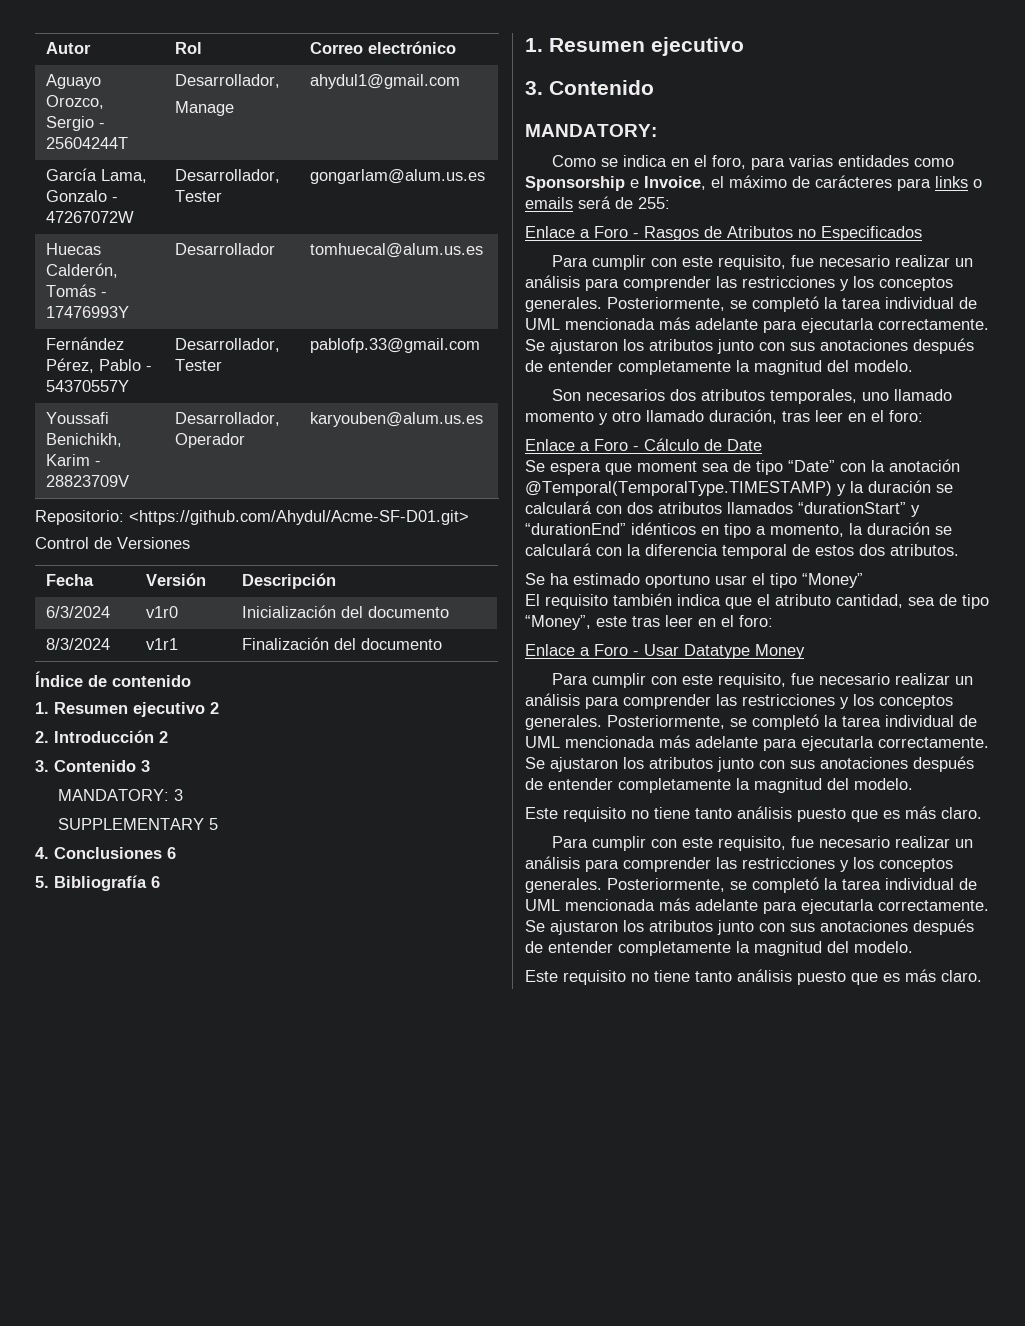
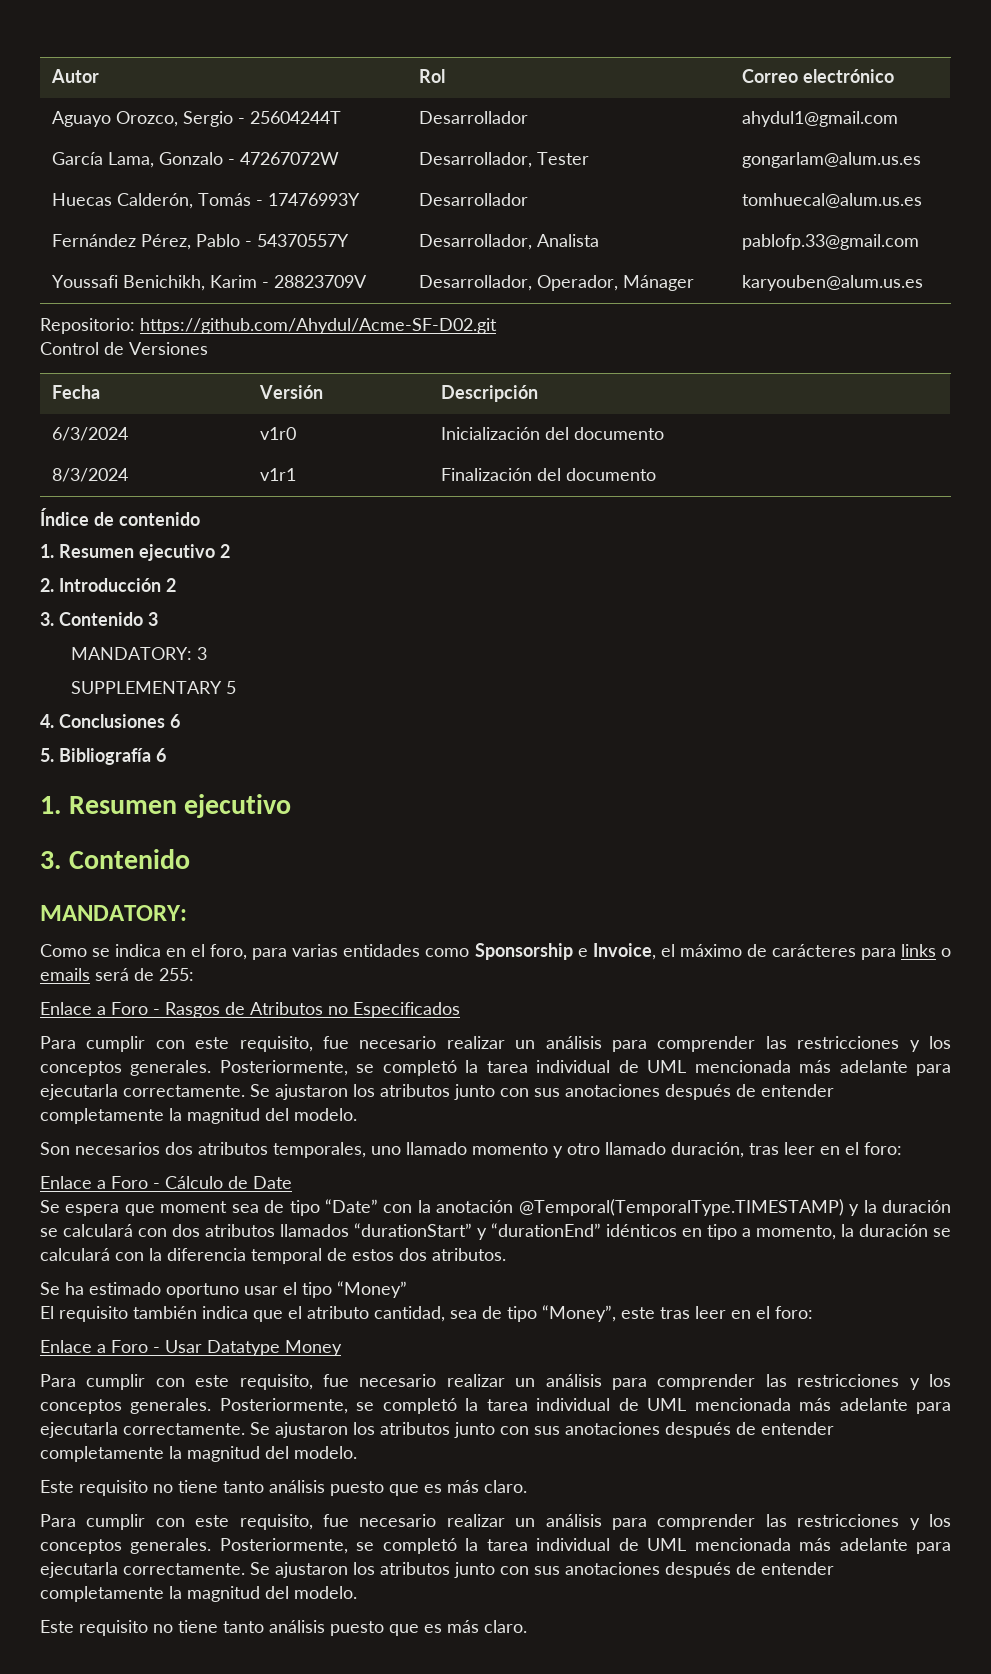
- Aguayo Orozco, Sergio - 25604244T | Desarrollador,
- Manage | ahydul1@gmail.com
+ Aguayo Orozco, Sergio - 25604244T | Desarrollador | ahydul1@gmail.com
- Fernández Pérez, Pablo - 54370557Y | Desarrollador, Tester | pablofp.33@gmail.com
+ Fernández Pérez, Pablo - 54370557Y | Desarrollador, Analista | pablofp.33@gmail.com
- Youssafi Benichikh, Karim - 28823709V | Desarrollador, Operador | karyouben@alum.us.es
+ Youssafi Benichikh, Karim - 28823709V | Desarrollador, Operador, Mánager | karyouben@alum.us.es
- Repositorio: <https://github.com/Ahydul/Acme-SF-D01.git>
+ Repositorio: https://github.com/Ahydul/Acme-SF-D02.git

